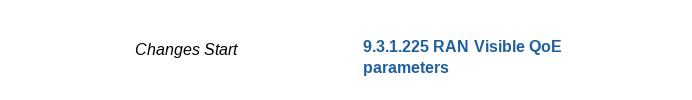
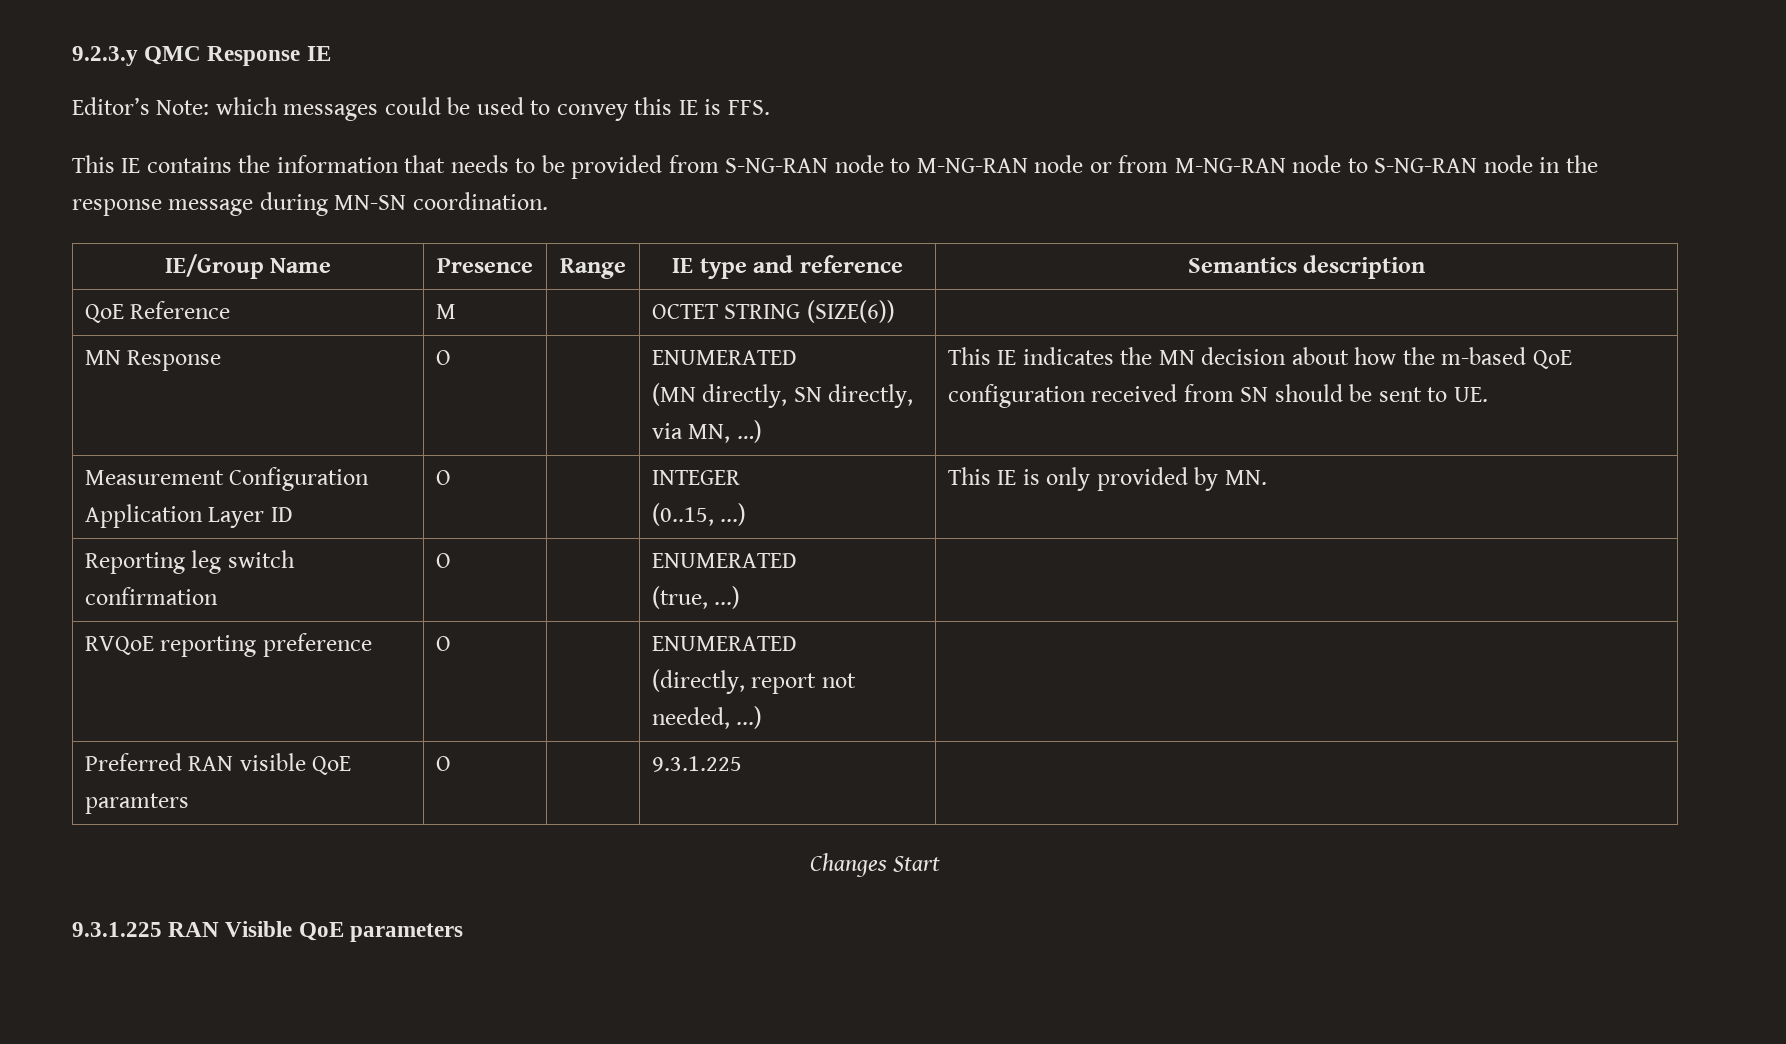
+ 9.2.3.y QMC Response IE
+ Editor’s Note: which messages could be used to convey this IE is FFS.
+ This IE contains the information that needs to be provided from S-NG-RAN node to M-NG-RAN node or from M-NG-RAN node to S-NG-RAN node in the response message during MN-SN coordination.
+ IE/Group Name | Presence | Range | IE type and reference | Semantics description
+ QoE Reference | M | | OCTET STRING (SIZE(6)) |
+ MN Response | O | | ENUMERATED
+ (MN directly, SN directly, via MN, …) | This IE indicates the MN decision about how the m-based QoE configuration received from SN should be sent to UE.
+ Measurement Configuration Application Layer ID | O | | INTEGER
+ (0..15, ...) | This IE is only provided by MN.
+ Reporting leg switch confirmation | O | | ENUMERATED
+ (true, ...) |
+ RVQoE reporting preference | O | | ENUMERATED
+ (directly, report not needed, ...) |
+ Preferred RAN visible QoE paramters | O | | 9.3.1.225 |

